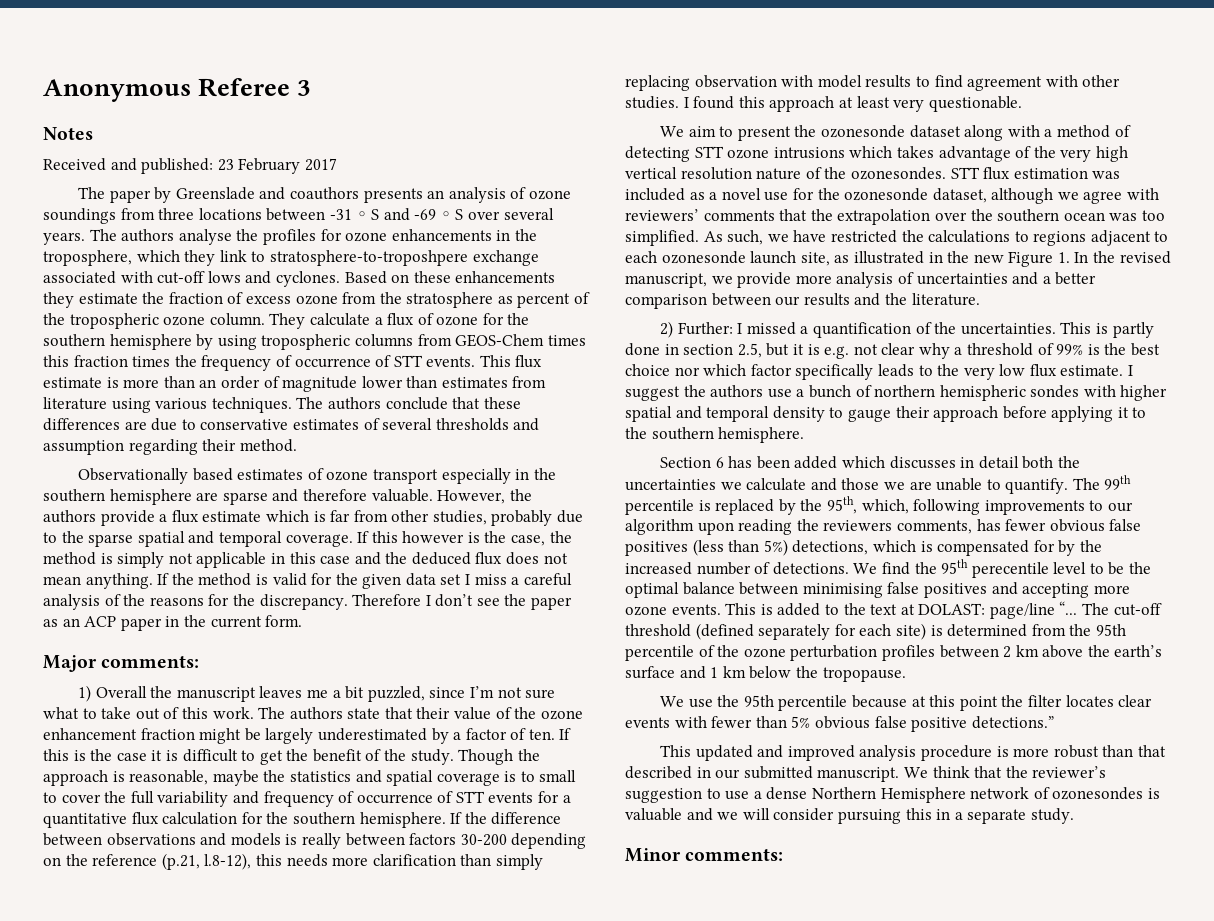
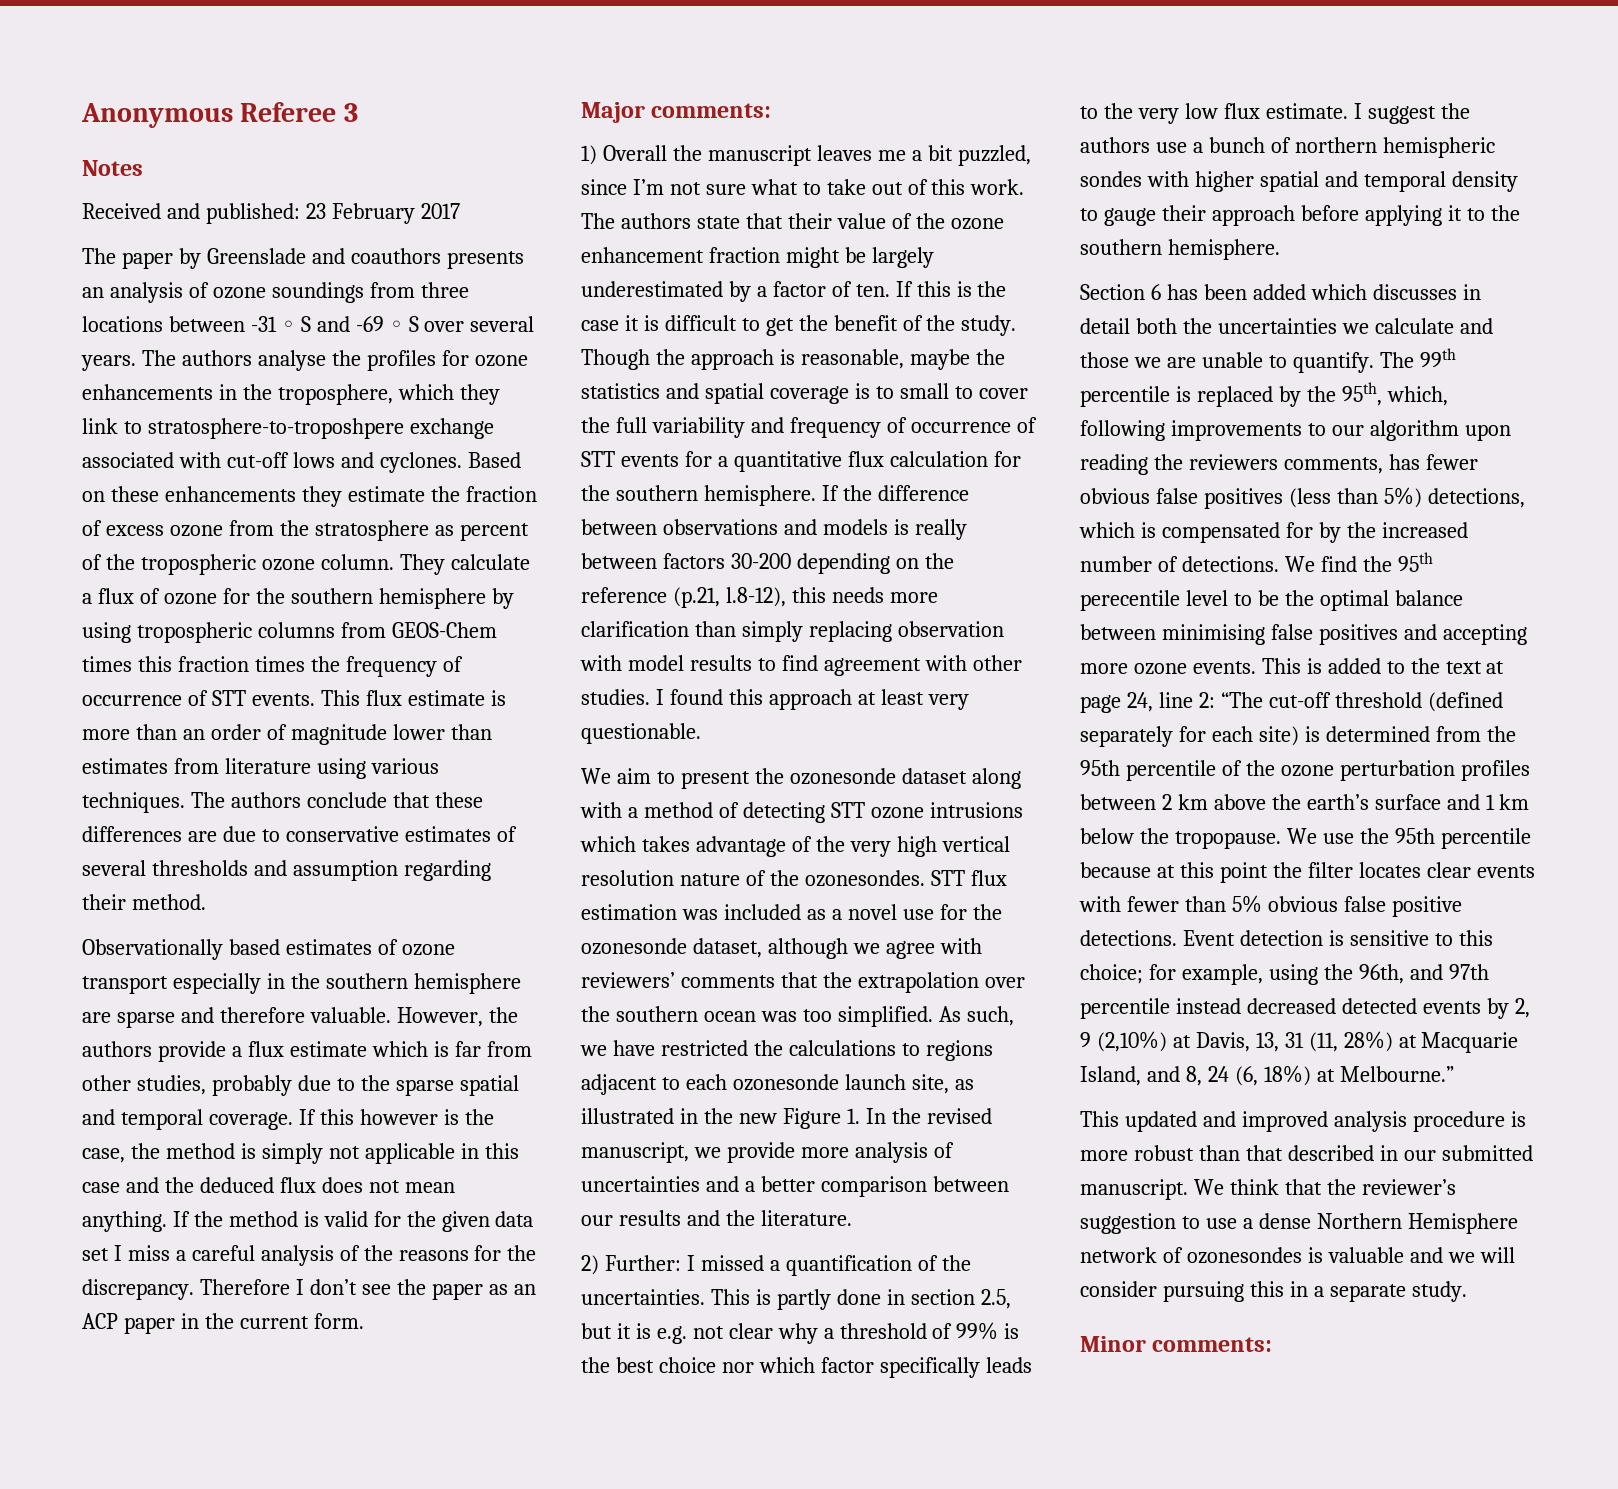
- This is added to the text at DOLAST: page/line “... The cut-off threshold (defined separately for each site) is determined from the 95th percentile of the ozone perturbation profiles between 2 km above the earth’s surface and 1 km below the tropopause.
- We use the 95th percentile because at this point the filter locates clear events with fewer than 5% obvious false positive detections.”
+ This is added to the text at page 24, line 2: “The cut-off threshold (defined separately for each site) is determined from the 95th percentile of the ozone perturbation profiles between 2 km above the earth’s surface and 1 km below the tropopause. We use the 95th percentile because at this point the filter locates clear events with fewer than 5% obvious false positive detections. Event detection is sensitive to this choice; for example, using the 96th, and 97th percentile instead decreased detected events by 2, 9 (2,10%) at Davis, 13, 31 (11, 28%) at Macquarie Island, and 8, 24 (6, 18%) at Melbourne.”

